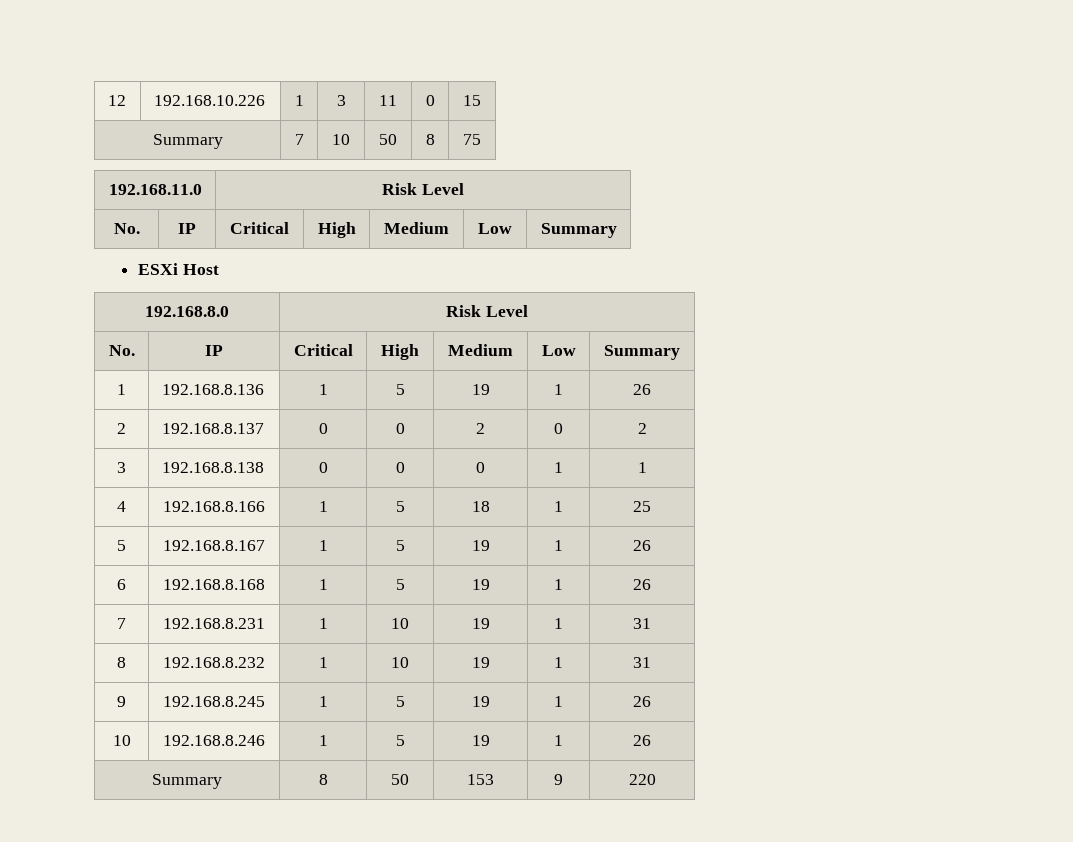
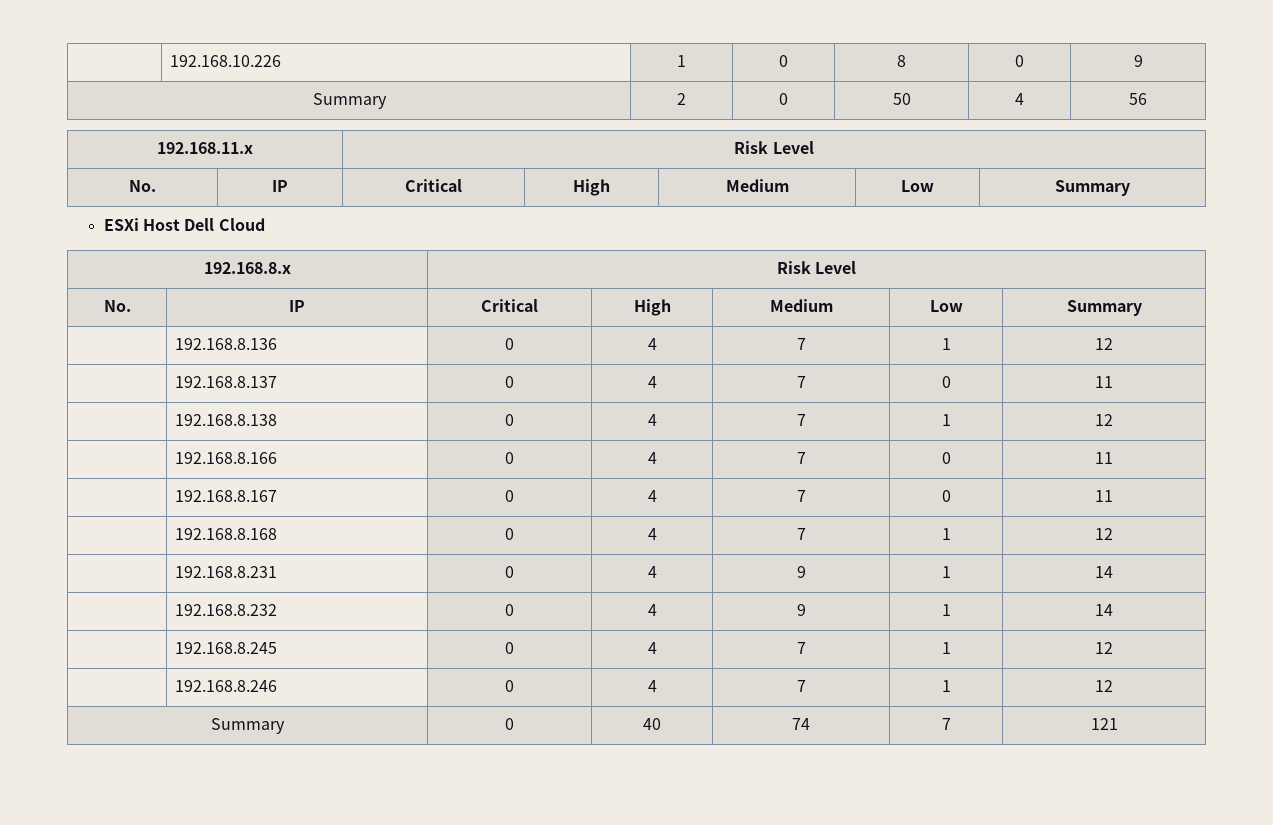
- 12 | 192.168.10.226 | 1 | 3 | 11 | 0 | 15
- Summary | 7 | 10 | 50 | 8 | 75
- 192.168.11.0 | Risk Level
+ | 192.168.10.226 | 1 | 0 | 8 | 0 | 9
+ Summary | 2 | 0 | 50 | 4 | 56
+ 192.168.11.x | Risk Level
- ESXi Host
- 192.168.8.0 | Risk Level
+ ESXi Host Dell Cloud
+ 192.168.8.x | Risk Level
  No. | IP | Critical | High | Medium | Low | Summary
- 1 | 192.168.8.136 | 1 | 5 | 19 | 1 | 26
- 2 | 192.168.8.137 | 0 | 0 | 2 | 0 | 2
- 3 | 192.168.8.138 | 0 | 0 | 0 | 1 | 1
- 4 | 192.168.8.166 | 1 | 5 | 18 | 1 | 25
- 5 | 192.168.8.167 | 1 | 5 | 19 | 1 | 26
- 6 | 192.168.8.168 | 1 | 5 | 19 | 1 | 26
- 7 | 192.168.8.231 | 1 | 10 | 19 | 1 | 31
- 8 | 192.168.8.232 | 1 | 10 | 19 | 1 | 31
- 9 | 192.168.8.245 | 1 | 5 | 19 | 1 | 26
- 10 | 192.168.8.246 | 1 | 5 | 19 | 1 | 26
- Summary | 8 | 50 | 153 | 9 | 220
+ | 192.168.8.136 | 0 | 4 | 7 | 1 | 12
+ | 192.168.8.137 | 0 | 4 | 7 | 0 | 11
+ | 192.168.8.138 | 0 | 4 | 7 | 1 | 12
+ | 192.168.8.166 | 0 | 4 | 7 | 0 | 11
+ | 192.168.8.167 | 0 | 4 | 7 | 0 | 11
+ | 192.168.8.168 | 0 | 4 | 7 | 1 | 12
+ | 192.168.8.231 | 0 | 4 | 9 | 1 | 14
+ | 192.168.8.232 | 0 | 4 | 9 | 1 | 14
+ | 192.168.8.245 | 0 | 4 | 7 | 1 | 12
+ | 192.168.8.246 | 0 | 4 | 7 | 1 | 12
+ Summary | 0 | 40 | 74 | 7 | 121

